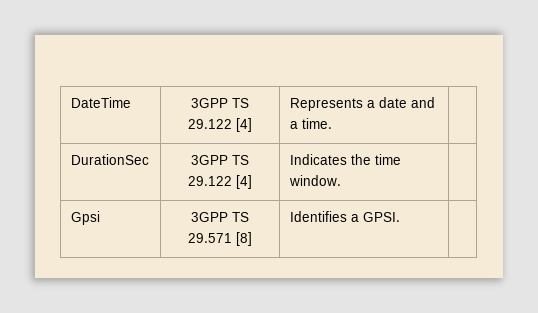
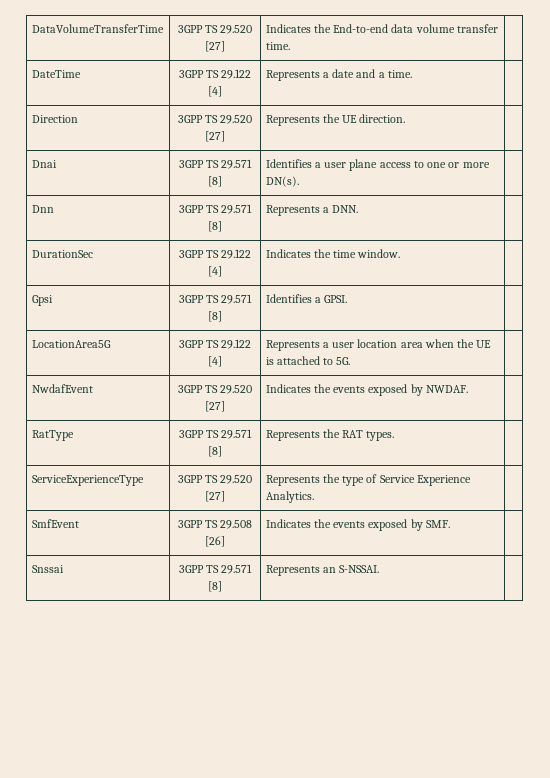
+ DataVolumeTransferTime | 3GPP TS 29.520 [27] | Indicates the End-to-end data volume transfer time. |
+ Direction | 3GPP TS 29.520 [27] | Represents the UE direction. |
+ Dnai | 3GPP TS 29.571 [8] | Identifies a user plane access to one or more DN(s). |
+ Dnn | 3GPP TS 29.571 [8] | Represents a DNN. |
+ LocationArea5G | 3GPP TS 29.122 [4] | Represents a user location area when the UE is attached to 5G. |
+ NwdafEvent | 3GPP TS 29.520 [27] | Indicates the events exposed by NWDAF. |
+ RatType | 3GPP TS 29.571 [8] | Represents the RAT types. |
+ ServiceExperienceType | 3GPP TS 29.520 [27] | Represents the type of Service Experience Analytics. |
+ SmfEvent | 3GPP TS 29.508 [26] | Indicates the events exposed by SMF. |
+ Snssai | 3GPP TS 29.571 [8] | Represents an S-NSSAI. |

